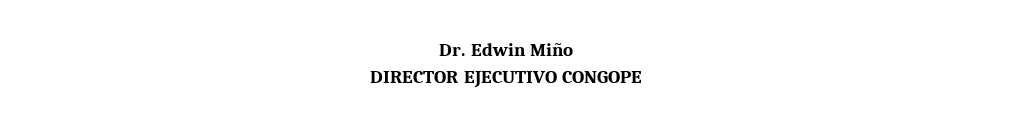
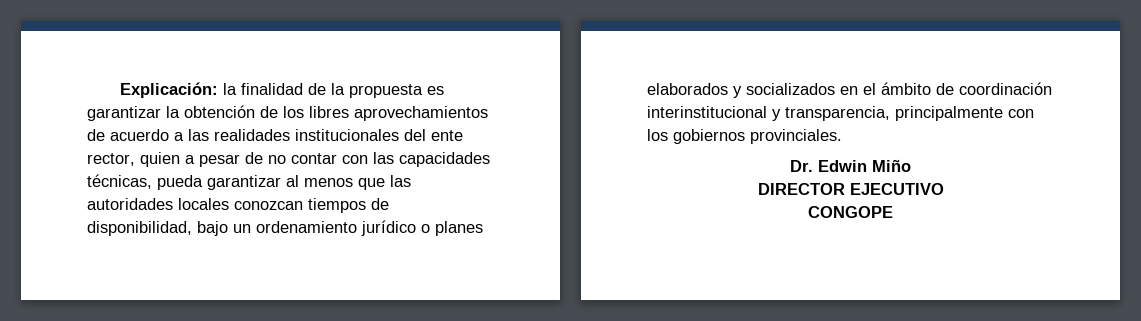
+ Explicación: la finalidad de la propuesta es garantizar la obtención de los libres aprovechamientos de acuerdo a las realidades institucionales del ente rector, quien a pesar de no contar con las capacidades técnicas, pueda garantizar al menos que las autoridades locales conozcan tiempos de disponibilidad, bajo un ordenamiento jurídico o planes elaborados y socializados en el ámbito de coordinación interinstitucional y transparencia, principalmente con los gobiernos provinciales.
- DIRECTOR EJECUTIVO CONGOPE
+ DIRECTOR EJECUTIVO
+ CONGOPE

